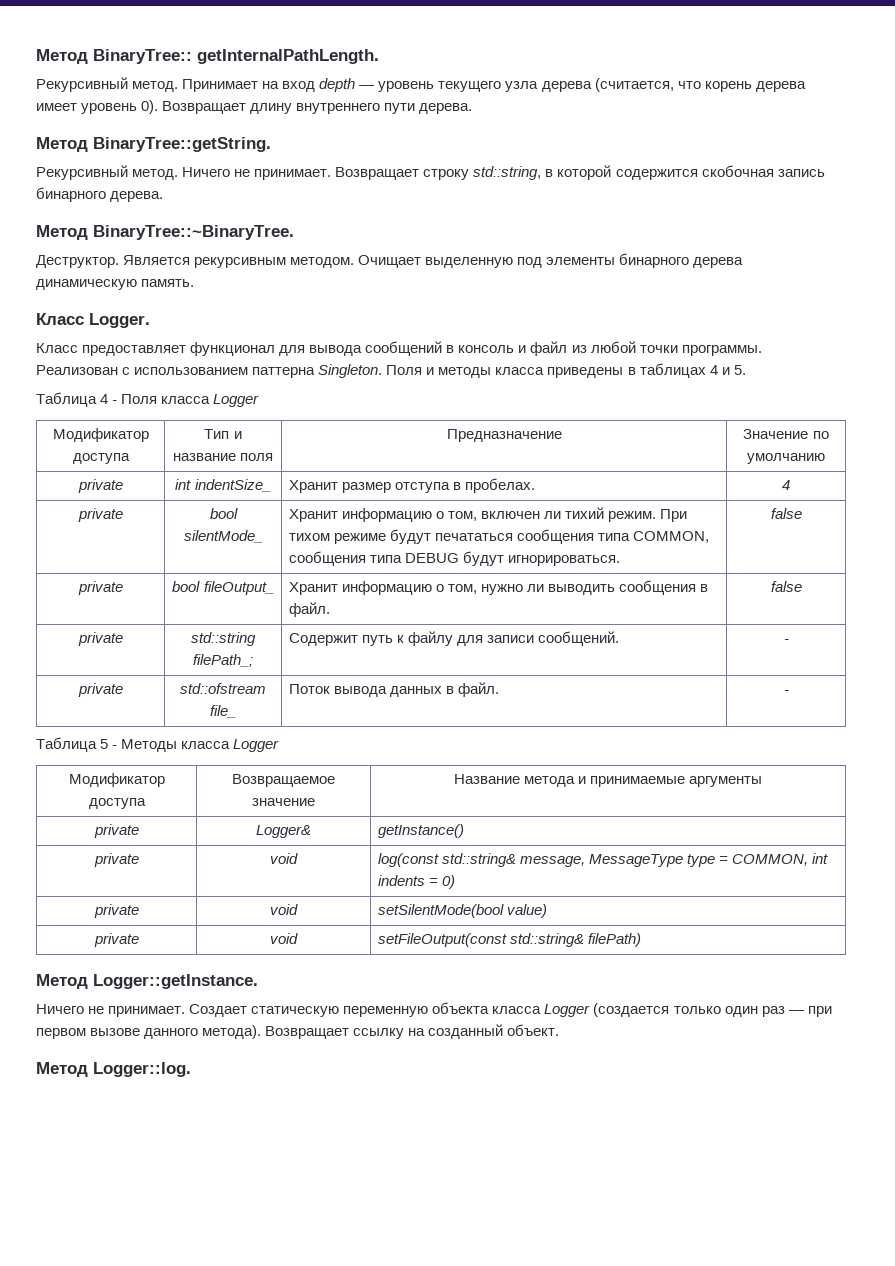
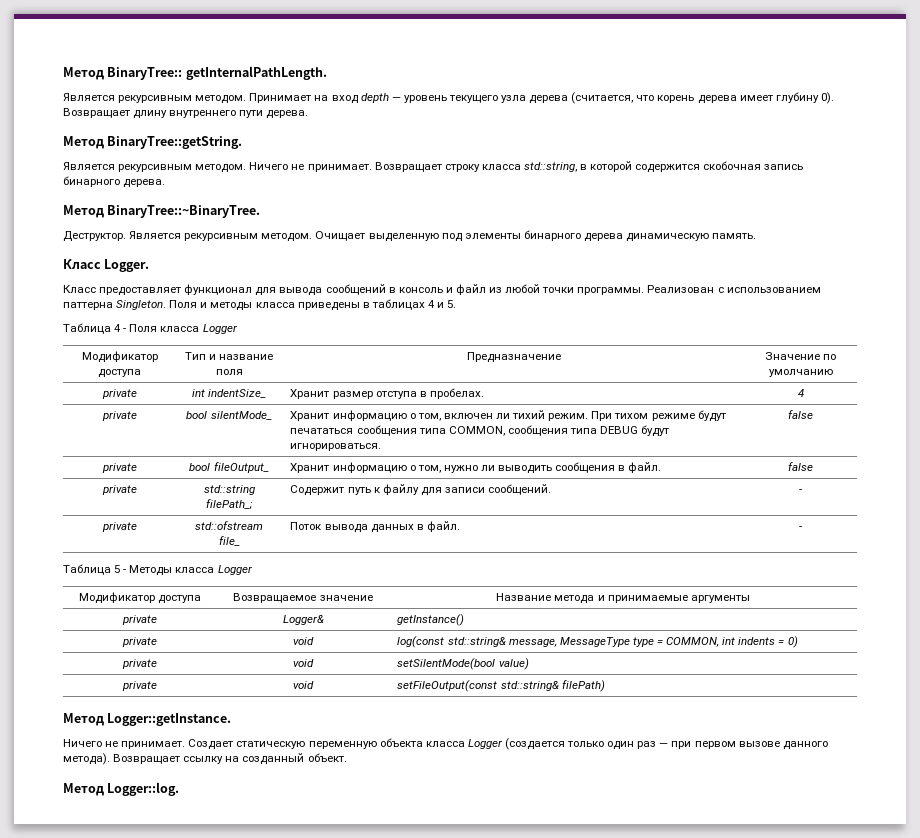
  Метод BinaryTree:: getInternalPathLength.
- Рекурсивный метод.
+ Является рекурсивным методом.
- Принимает на вход depth — уровень текущего узла дерева (считается, что корень дерева имеет уровень 0).
+ Принимает на вход depth — уровень текущего узла дерева (считается, что корень дерева имеет глубину 0).
  Метод BinaryTree::getString.
- Рекурсивный метод.
+ Является рекурсивным методом.
- Возвращает строку std::string, в которой содержится скобочная запись бинарного дерева.
+ Возвращает строку класса std::string, в которой содержится скобочная запись бинарного дерева.

